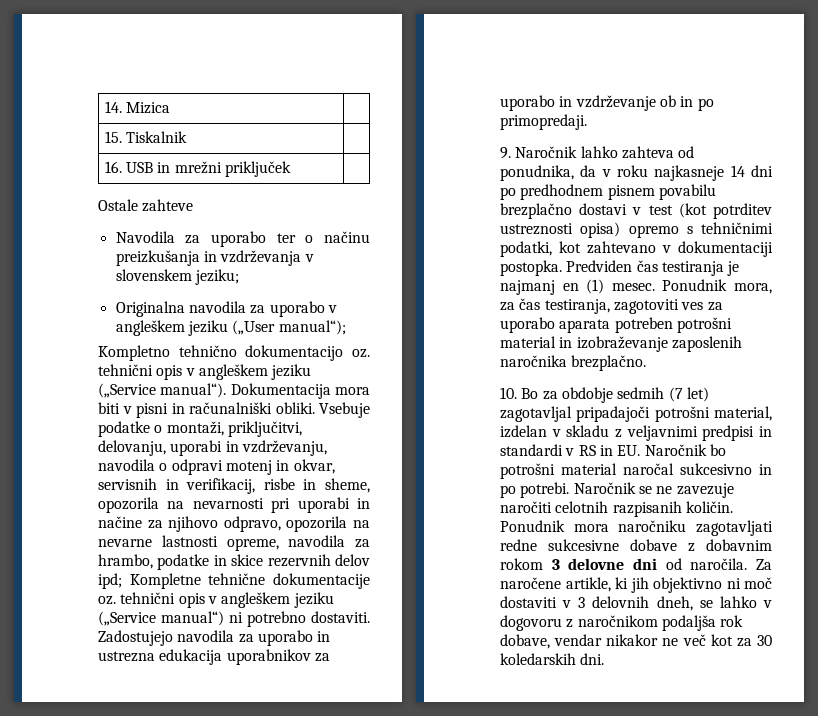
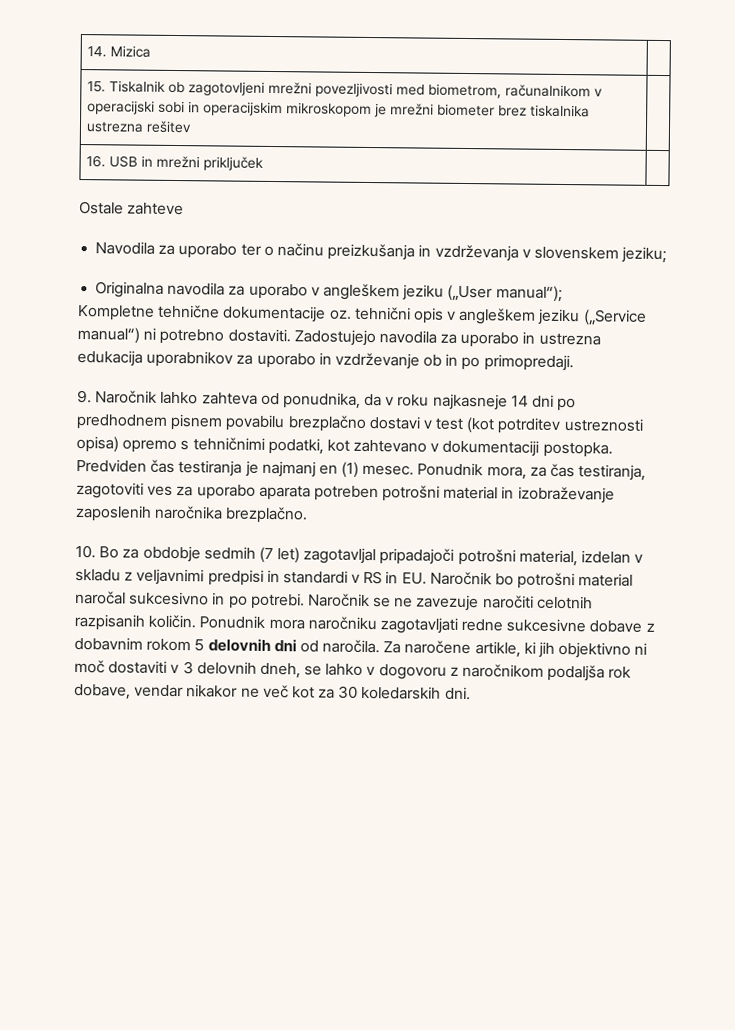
- 15. Tiskalnik |
+ 15. Tiskalnik ob zagotovljeni mrežni povezljivosti med biometrom, računalnikom v operacijski sobi in operacijskim mikroskopom je mrežni biometer brez tiskalnika ustrezna rešitev |
- Kompletno tehnično dokumentacijo oz. tehnični opis v angleškem jeziku („Service manual“). Dokumentacija mora biti v pisni in računalniški obliki. Vsebuje podatke o montaži, priključitvi, delovanju, uporabi in vzdrževanju, navodila o odpravi motenj in okvar, servisnih in verifikacij, risbe in sheme, opozorila na nevarnosti pri uporabi in načine za njihovo odpravo, opozorila na nevarne lastnosti opreme, navodila za hrambo, podatke in skice rezervnih delov ipd; Kompletne tehnične dokumentacije oz. tehnični opis v angleškem jeziku („Service manual“) ni potrebno dostaviti.
+ Kompletne tehnične dokumentacije oz. tehnični opis v angleškem jeziku („Service manual“) ni potrebno dostaviti.
- Ponudnik mora naročniku zagotavljati redne sukcesivne dobave z dobavnim rokom 3 delovne dni od naročila.
+ Ponudnik mora naročniku zagotavljati redne sukcesivne dobave z dobavnim rokom 5 delovnih dni od naročila.

